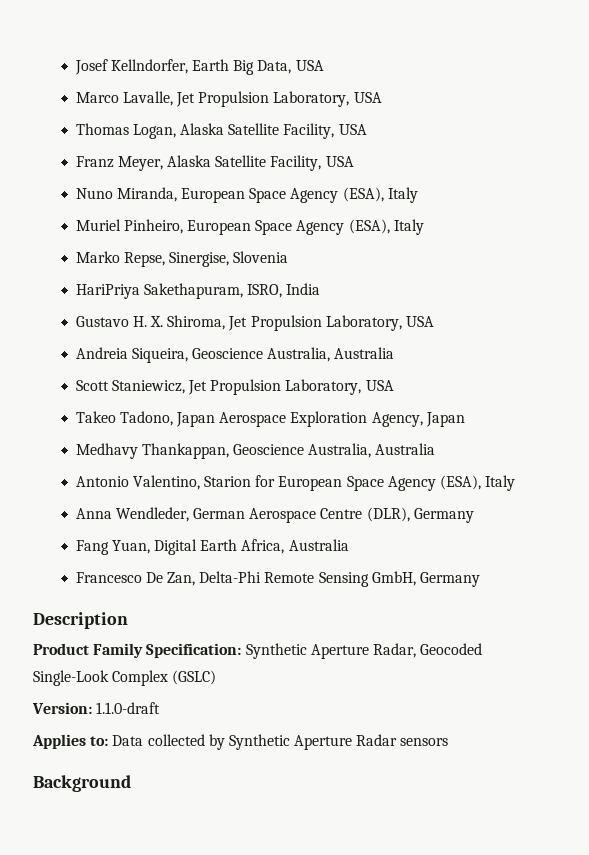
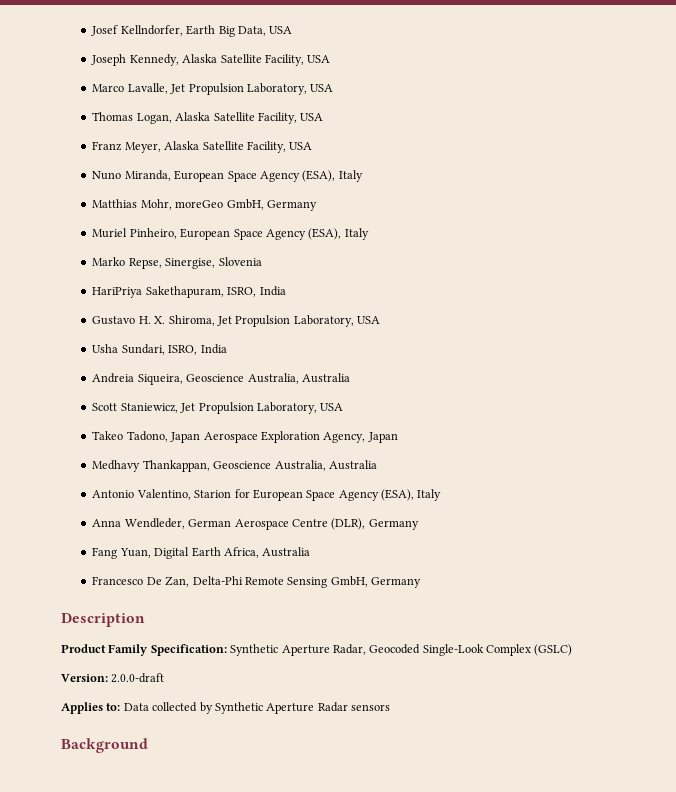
+ Joseph Kennedy, Alaska Satellite Facility, USA
+ Matthias Mohr, moreGeo GmbH, Germany
+ Usha Sundari, ISRO, India
- Version: 1.1.0-draft
+ Version: 2.0.0-draft

